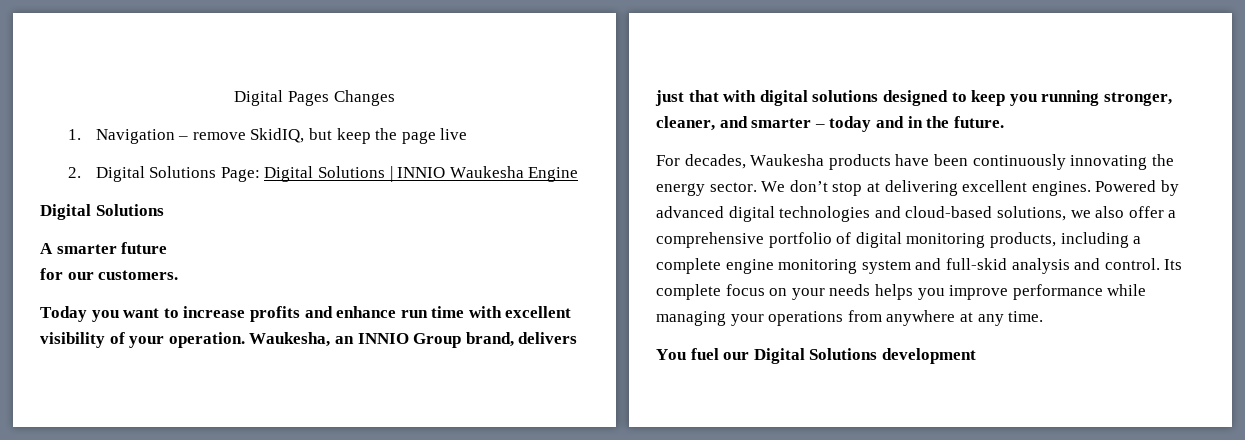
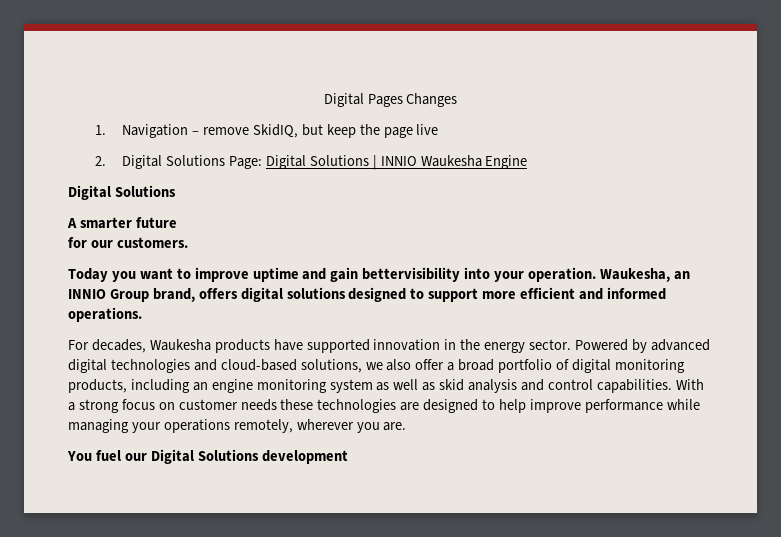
- Today you want to increase profits and enhance run time with excellent visibility of your operation.
+ Today you want to improve uptime and gain bettervisibility into your operation.
- Waukesha, an INNIO Group brand, delivers just that with digital solutions designed to keep you running stronger, cleaner, and smarter – today and in the future.
+ Waukesha, an INNIO Group brand, offers digital solutions designed to support more efficient and informed operations.
- For decades, Waukesha products have been continuously innovating the energy sector. We don’t stop at delivering excellent engines.
+ For decades, Waukesha products have supported innovation in the energy sector.
- Powered by advanced digital technologies and cloud-based solutions, we also offer a comprehensive portfolio of digital monitoring products, including a complete engine monitoring system and full-skid analysis and control. Its complete focus on your needs helps you improve performance while managing your operations from anywhere at any time.
+ Powered by advanced digital technologies and cloud-based solutions, we also offer a broad portfolio of digital monitoring products, including an engine monitoring system as well as skid analysis and control capabilities. With a strong focus on customer needs these technologies are designed to help improve performance while managing your operations remotely, wherever you are.

